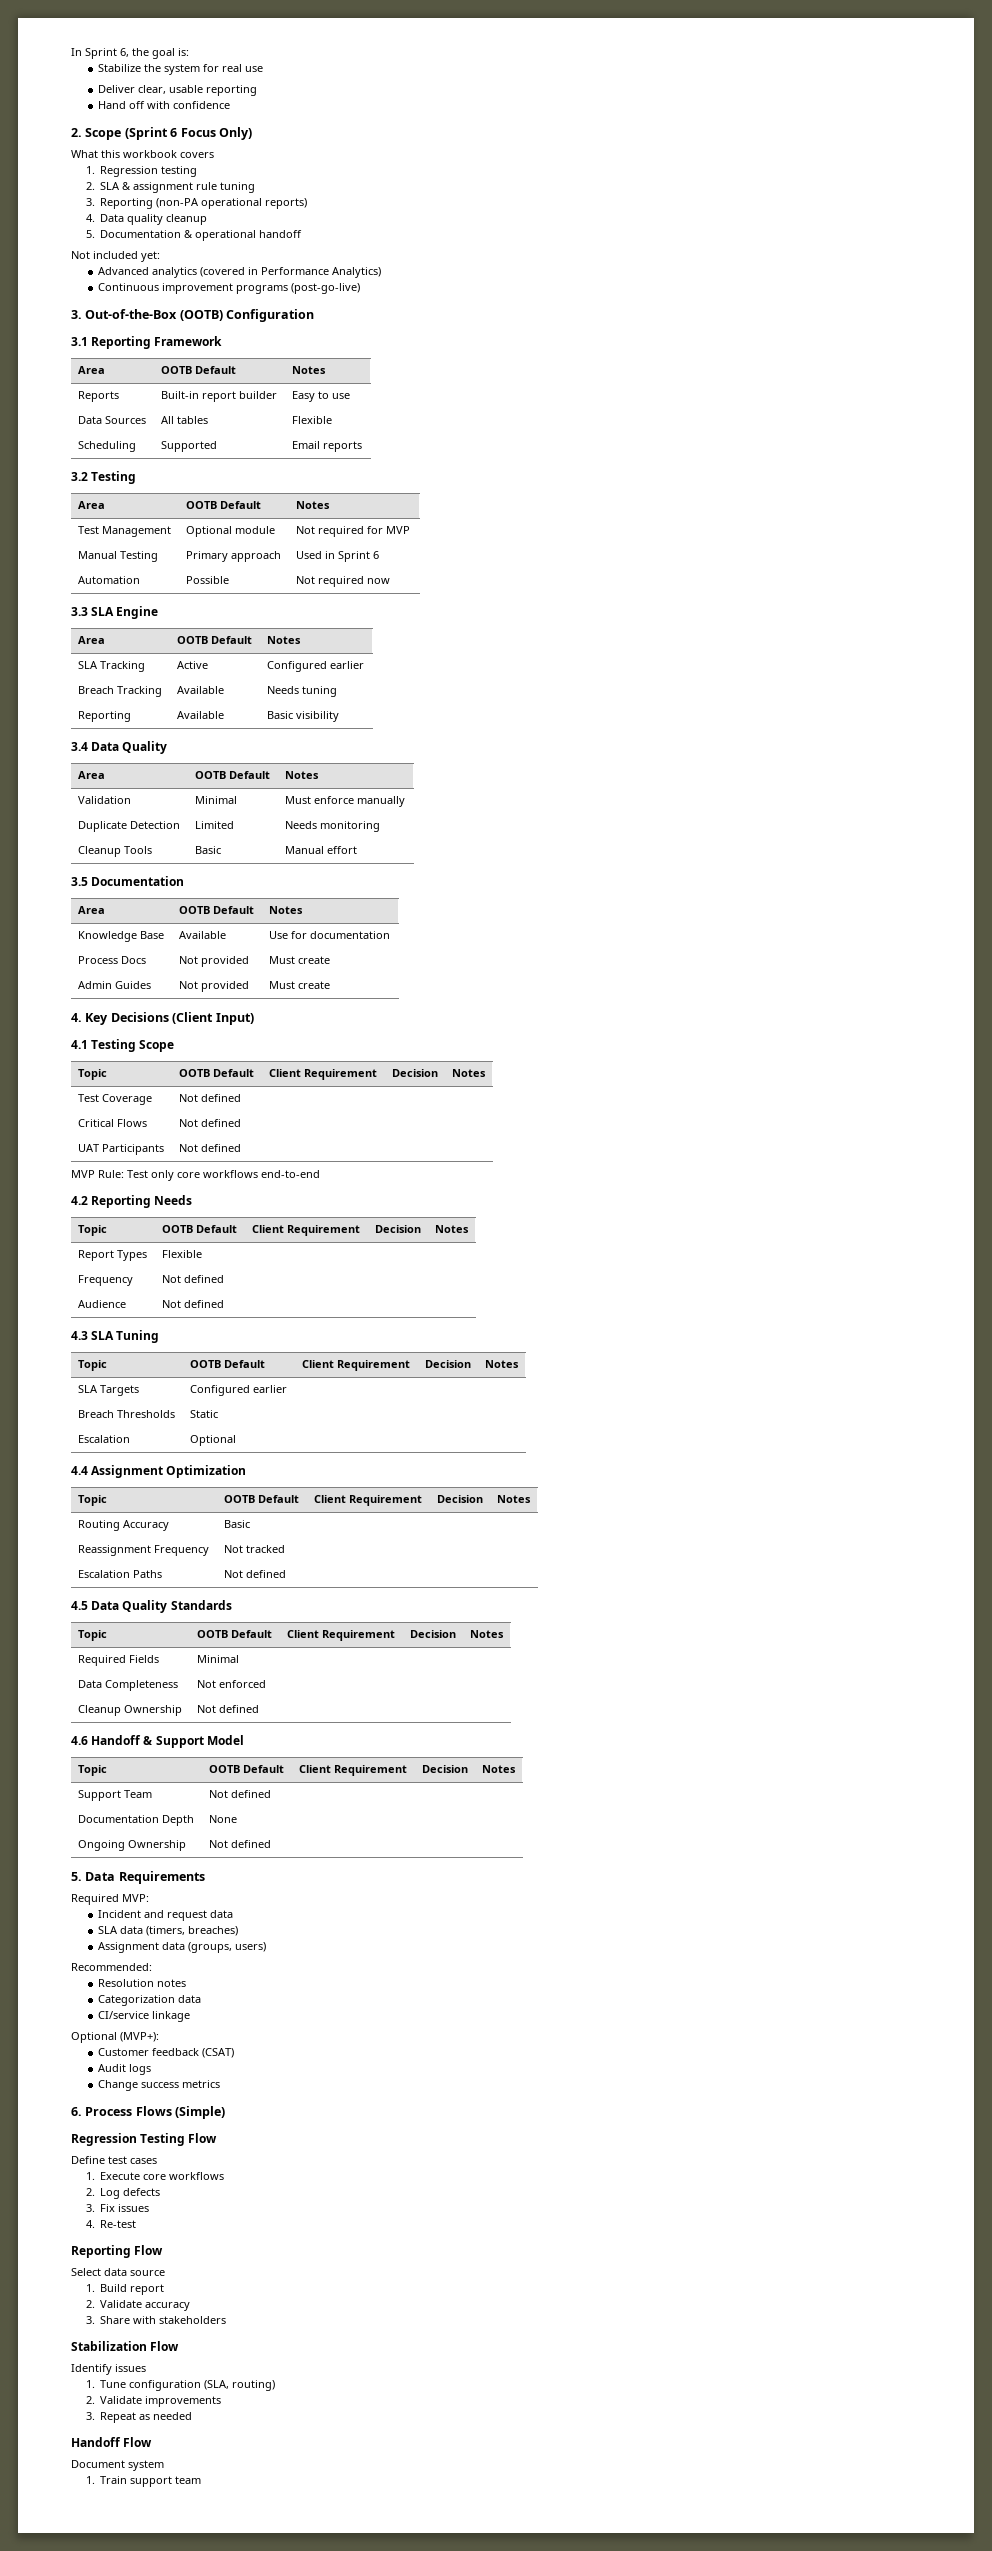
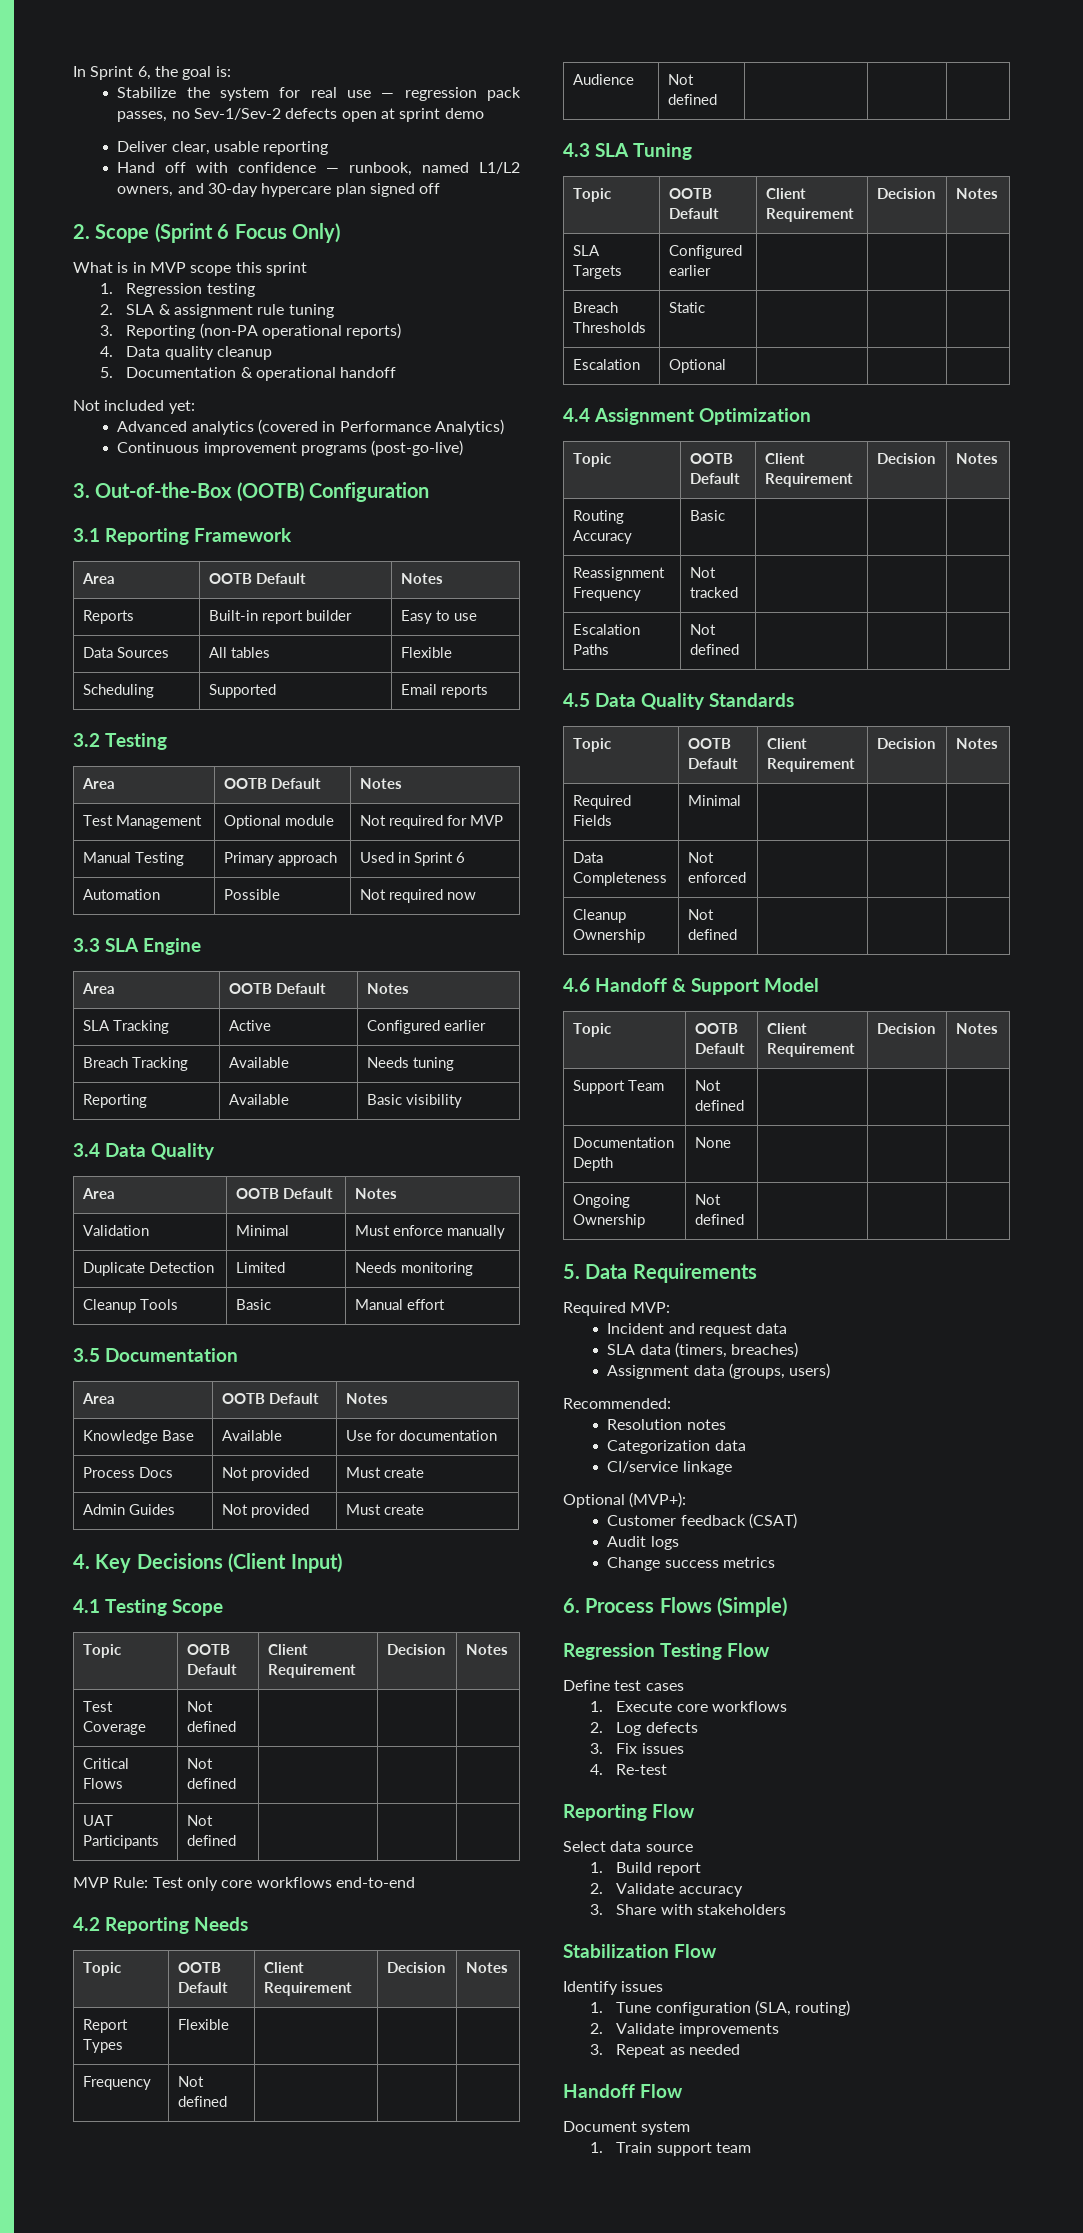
- Stabilize the system for real use
+ Stabilize the system for real use — regression pack passes, no Sev-1/Sev-2 defects open at sprint demo
- Hand off with confidence
+ Hand off with confidence — runbook, named L1/L2 owners, and 30-day hypercare plan signed off
- What this workbook covers
+ What is in MVP scope this sprint

